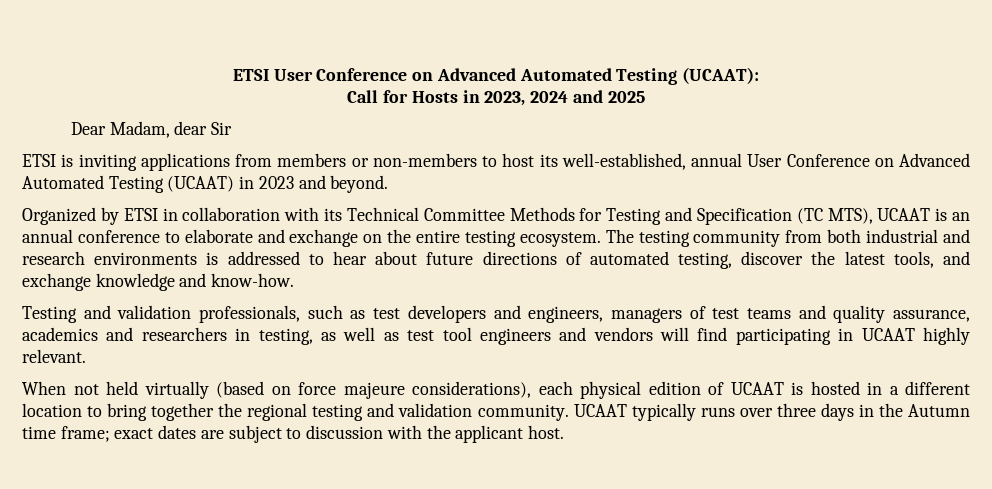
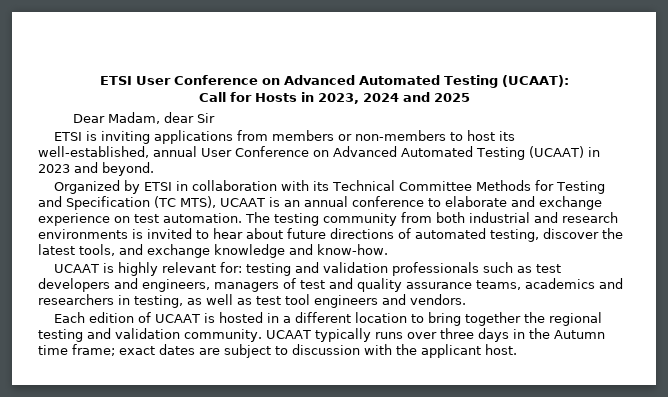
- Organized by ETSI in collaboration with its Technical Committee Methods for Testing and Specification (TC MTS), UCAAT is an annual conference to elaborate and exchange on the entire testing ecosystem.
+ Organized by ETSI in collaboration with its Technical Committee Methods for Testing and Specification (TC MTS), UCAAT is an annual conference to elaborate and exchange experience on test automation.
- The testing community from both industrial and research environments is addressed to hear about future directions of automated testing, discover the latest tools, and exchange knowledge and know-how.
+ The testing community from both industrial and research environments is invited to hear about future directions of automated testing, discover the latest tools, and exchange knowledge and know-how.
- Testing and validation professionals, such as test developers and engineers, managers of test teams and quality assurance, academics and researchers in testing, as well as test tool engineers and vendors will find participating in UCAAT highly relevant.
- When not held virtually (based on force majeure considerations), each physical edition of UCAAT is hosted in a different location to bring together the regional testing and validation community.
+ UCAAT is highly relevant for: testing and validation professionals such as test developers and engineers, managers of test and quality assurance teams, academics and researchers in testing, as well as test tool engineers and vendors.
+ Each edition of UCAAT is hosted in a different location to bring together the regional testing and validation community.

